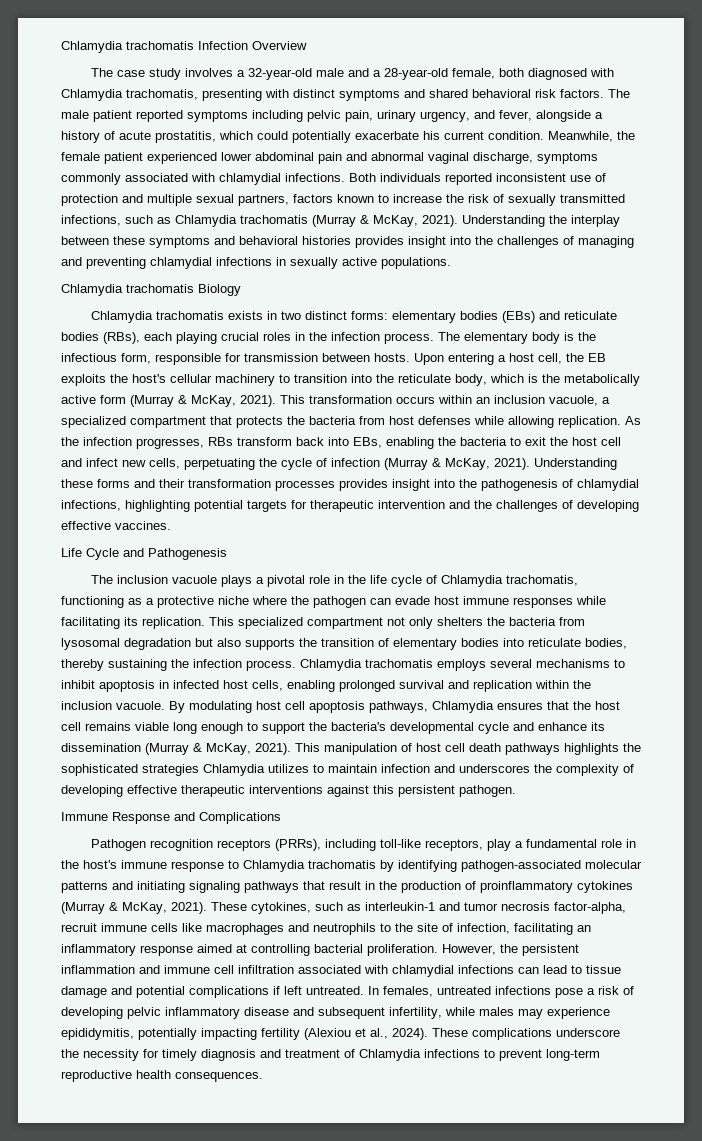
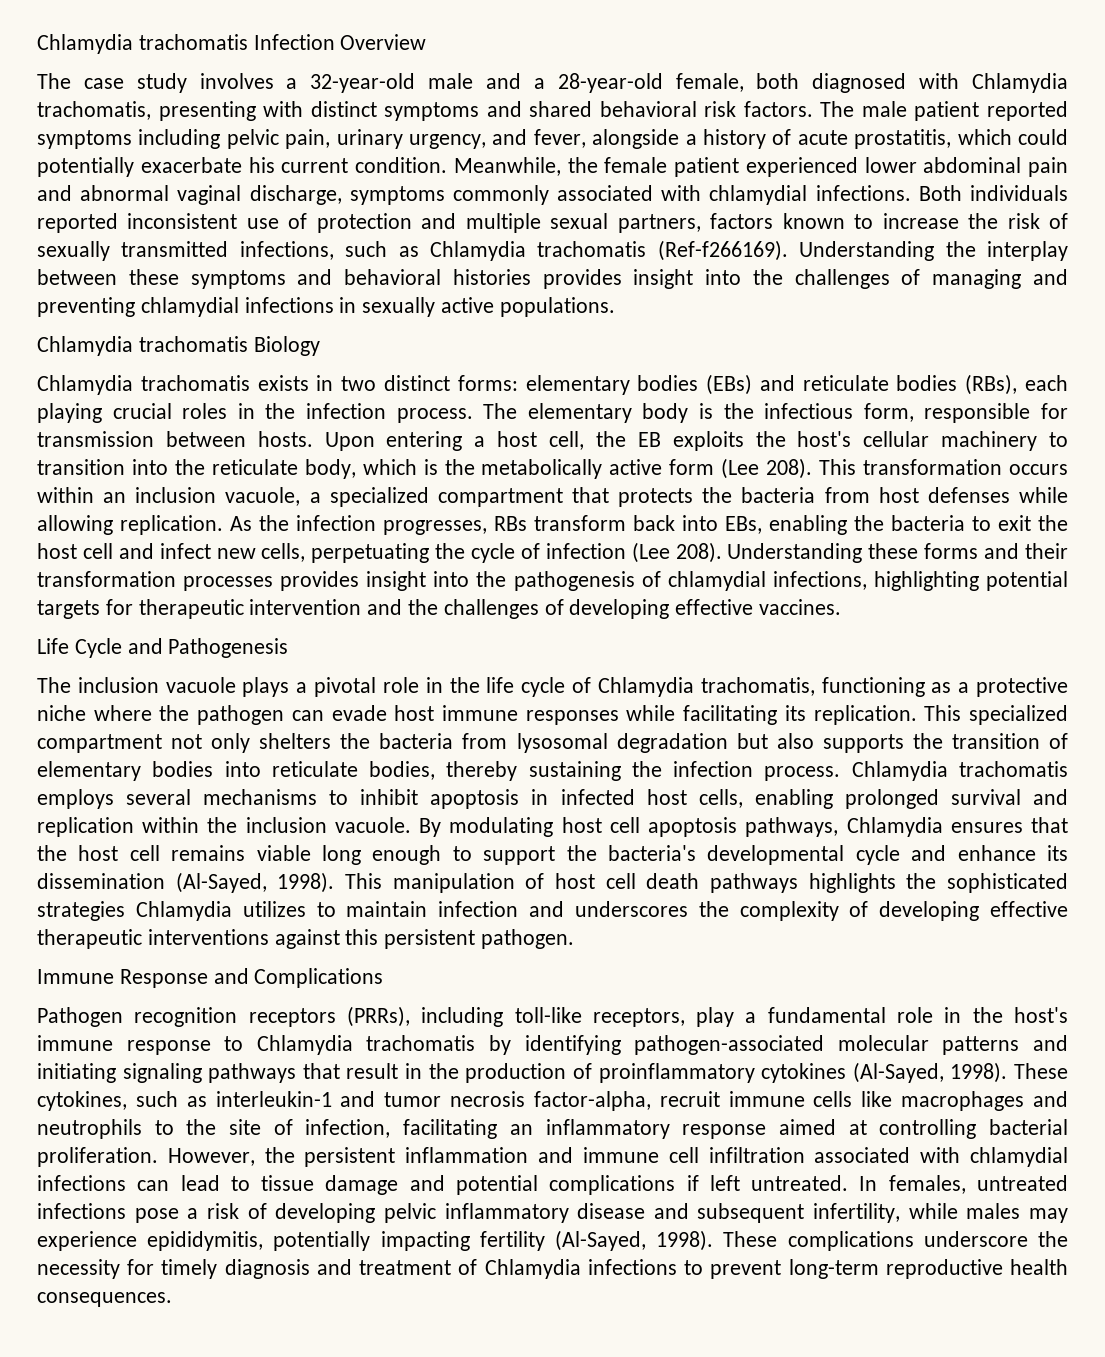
- Both individuals reported inconsistent use of protection and multiple sexual partners, factors known to increase the risk of sexually transmitted infections, such as Chlamydia trachomatis (Murray & McKay, 2021).
+ Both individuals reported inconsistent use of protection and multiple sexual partners, factors known to increase the risk of sexually transmitted infections, such as Chlamydia trachomatis (Ref-f266169).
- Upon entering a host cell, the EB exploits the host's cellular machinery to transition into the reticulate body, which is the metabolically active form (Murray & McKay, 2021).
+ Upon entering a host cell, the EB exploits the host's cellular machinery to transition into the reticulate body, which is the metabolically active form (Lee 208).
- As the infection progresses, RBs transform back into EBs, enabling the bacteria to exit the host cell and infect new cells, perpetuating the cycle of infection (Murray & McKay, 2021).
+ As the infection progresses, RBs transform back into EBs, enabling the bacteria to exit the host cell and infect new cells, perpetuating the cycle of infection (Lee 208).
- By modulating host cell apoptosis pathways, Chlamydia ensures that the host cell remains viable long enough to support the bacteria's developmental cycle and enhance its dissemination (Murray & McKay, 2021).
+ By modulating host cell apoptosis pathways, Chlamydia ensures that the host cell remains viable long enough to support the bacteria's developmental cycle and enhance its dissemination (Al-Sayed, 1998).
- Pathogen recognition receptors (PRRs), including toll-like receptors, play a fundamental role in the host's immune response to Chlamydia trachomatis by identifying pathogen-associated molecular patterns and initiating signaling pathways that result in the production of proinflammatory cytokines (Murray & McKay, 2021).
+ Pathogen recognition receptors (PRRs), including toll-like receptors, play a fundamental role in the host's immune response to Chlamydia trachomatis by identifying pathogen-associated molecular patterns and initiating signaling pathways that result in the production of proinflammatory cytokines (Al-Sayed, 1998).
- In females, untreated infections pose a risk of developing pelvic inflammatory disease and subsequent infertility, while males may experience epididymitis, potentially impacting fertility (Alexiou et al., 2024).
+ In females, untreated infections pose a risk of developing pelvic inflammatory disease and subsequent infertility, while males may experience epididymitis, potentially impacting fertility (Al-Sayed, 1998).

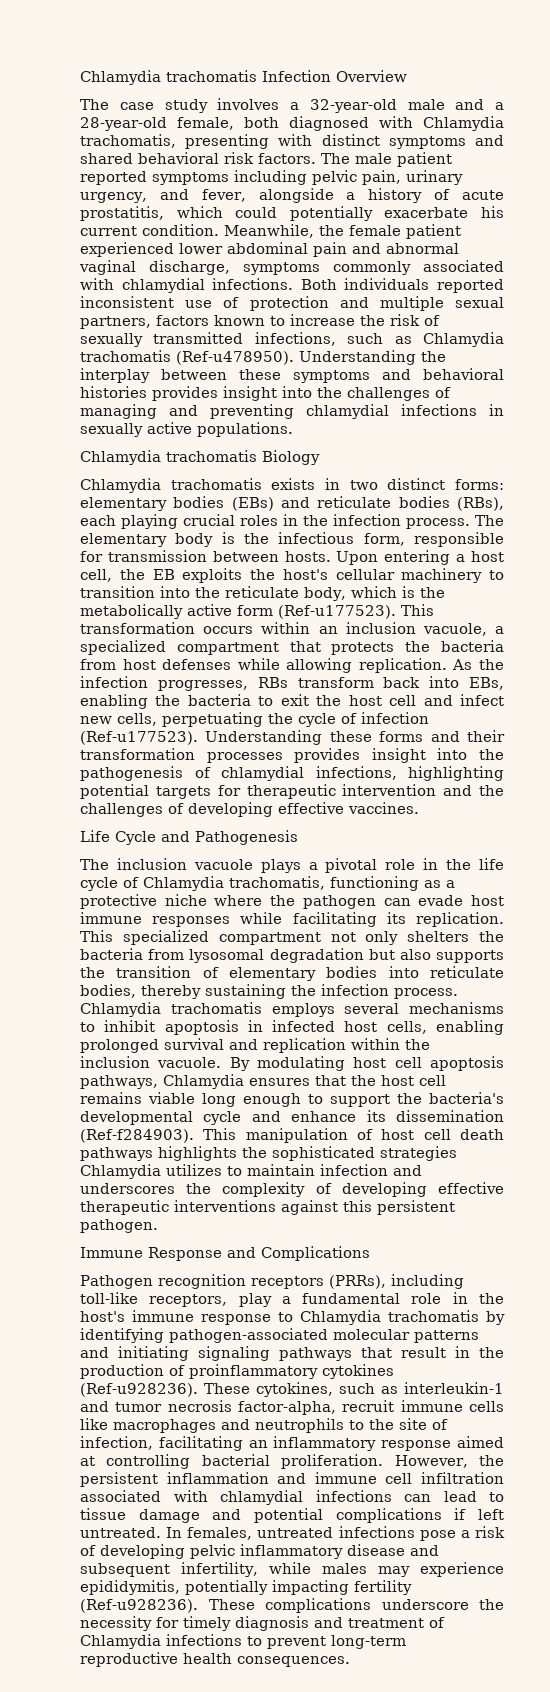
- Both individuals reported inconsistent use of protection and multiple sexual partners, factors known to increase the risk of sexually transmitted infections, such as Chlamydia trachomatis (Ref-f266169).
+ Both individuals reported inconsistent use of protection and multiple sexual partners, factors known to increase the risk of sexually transmitted infections, such as Chlamydia trachomatis (Ref-u478950).
- Upon entering a host cell, the EB exploits the host's cellular machinery to transition into the reticulate body, which is the metabolically active form (Lee 208).
+ Upon entering a host cell, the EB exploits the host's cellular machinery to transition into the reticulate body, which is the metabolically active form (Ref-u177523).
- As the infection progresses, RBs transform back into EBs, enabling the bacteria to exit the host cell and infect new cells, perpetuating the cycle of infection (Lee 208).
+ As the infection progresses, RBs transform back into EBs, enabling the bacteria to exit the host cell and infect new cells, perpetuating the cycle of infection (Ref-u177523).
- By modulating host cell apoptosis pathways, Chlamydia ensures that the host cell remains viable long enough to support the bacteria's developmental cycle and enhance its dissemination (Al-Sayed, 1998).
+ By modulating host cell apoptosis pathways, Chlamydia ensures that the host cell remains viable long enough to support the bacteria's developmental cycle and enhance its dissemination (Ref-f284903).
- Pathogen recognition receptors (PRRs), including toll-like receptors, play a fundamental role in the host's immune response to Chlamydia trachomatis by identifying pathogen-associated molecular patterns and initiating signaling pathways that result in the production of proinflammatory cytokines (Al-Sayed, 1998).
+ Pathogen recognition receptors (PRRs), including toll-like receptors, play a fundamental role in the host's immune response to Chlamydia trachomatis by identifying pathogen-associated molecular patterns and initiating signaling pathways that result in the production of proinflammatory cytokines (Ref-u928236).
- In females, untreated infections pose a risk of developing pelvic inflammatory disease and subsequent infertility, while males may experience epididymitis, potentially impacting fertility (Al-Sayed, 1998).
+ In females, untreated infections pose a risk of developing pelvic inflammatory disease and subsequent infertility, while males may experience epididymitis, potentially impacting fertility (Ref-u928236).

